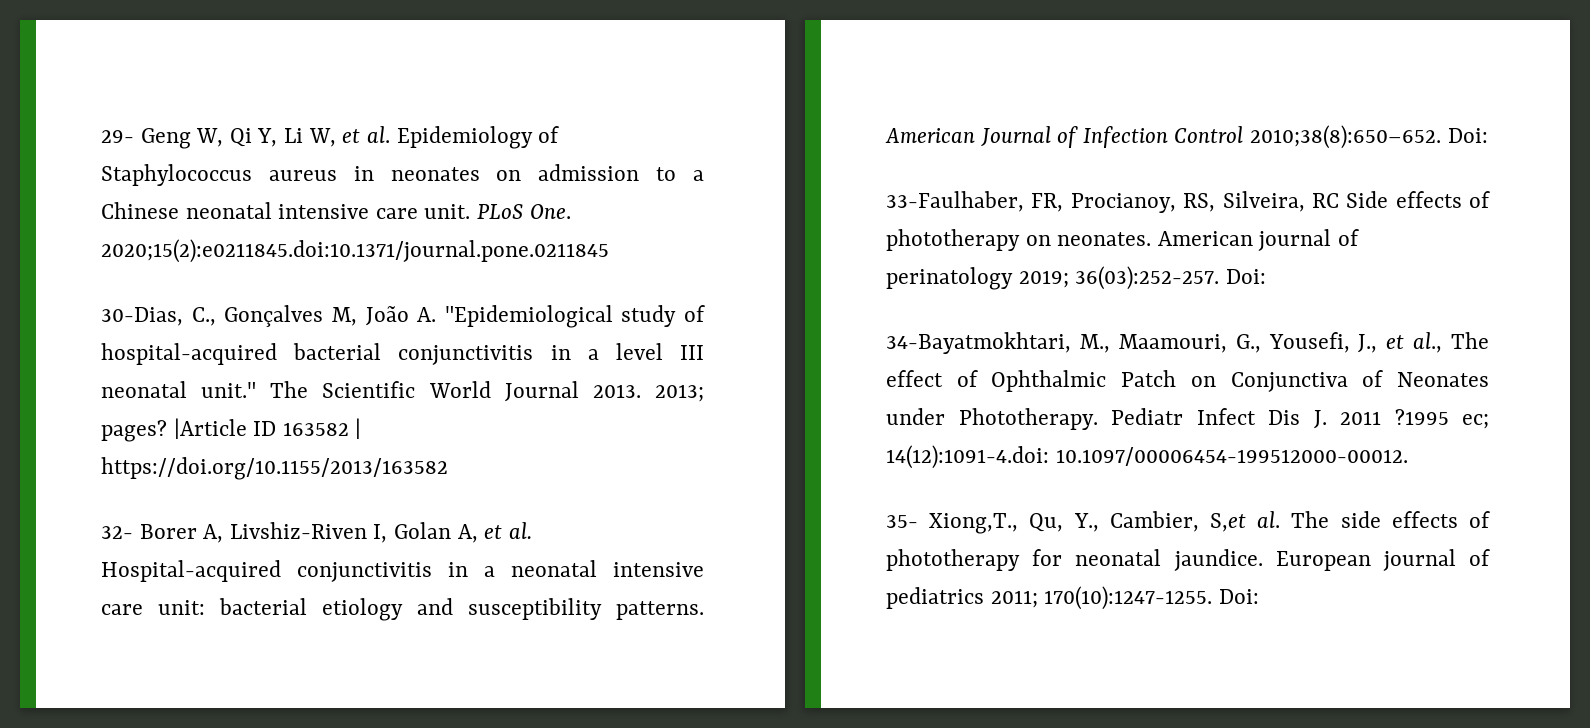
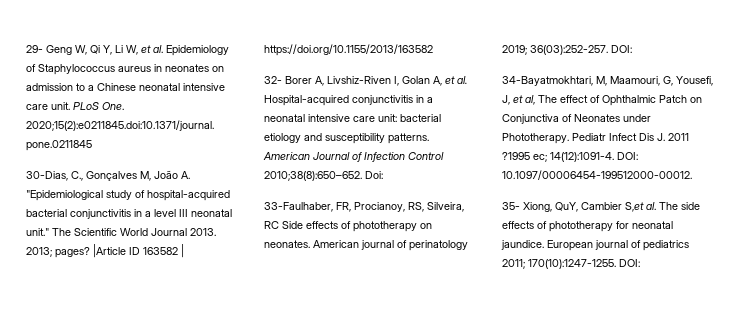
- American journal of perinatology 2019; 36(03):252-257. Doi:
+ American journal of perinatology 2019; 36(03):252-257. DOI:
- 34-Bayatmokhtari, M., Maamouri, G., Yousefi, J., et al., The effect of Ophthalmic Patch on Conjunctiva of Neonates under Phototherapy.
+ 34-Bayatmokhtari, M, Maamouri, G, Yousefi, J, et al, The effect of Ophthalmic Patch on Conjunctiva of Neonates under Phototherapy.
- Pediatr Infect Dis J. 2011 ?1995 ec; 14(12):1091-4.doi: 10.1097/00006454-199512000-00012.
+ Pediatr Infect Dis J. 2011 ?1995 ec; 14(12):1091-4. DOI: 10.1097/00006454-199512000-00012.
- 35- Xiong,T., Qu, Y., Cambier, S,et al. The side effects of phototherapy for neonatal jaundice.
+ 35- Xiong, QuY, Cambier S,et al. The side effects of phototherapy for neonatal jaundice.
- European journal of pediatrics 2011; 170(10):1247-1255. Doi:
+ European journal of pediatrics 2011; 170(10):1247-1255. DOI:

